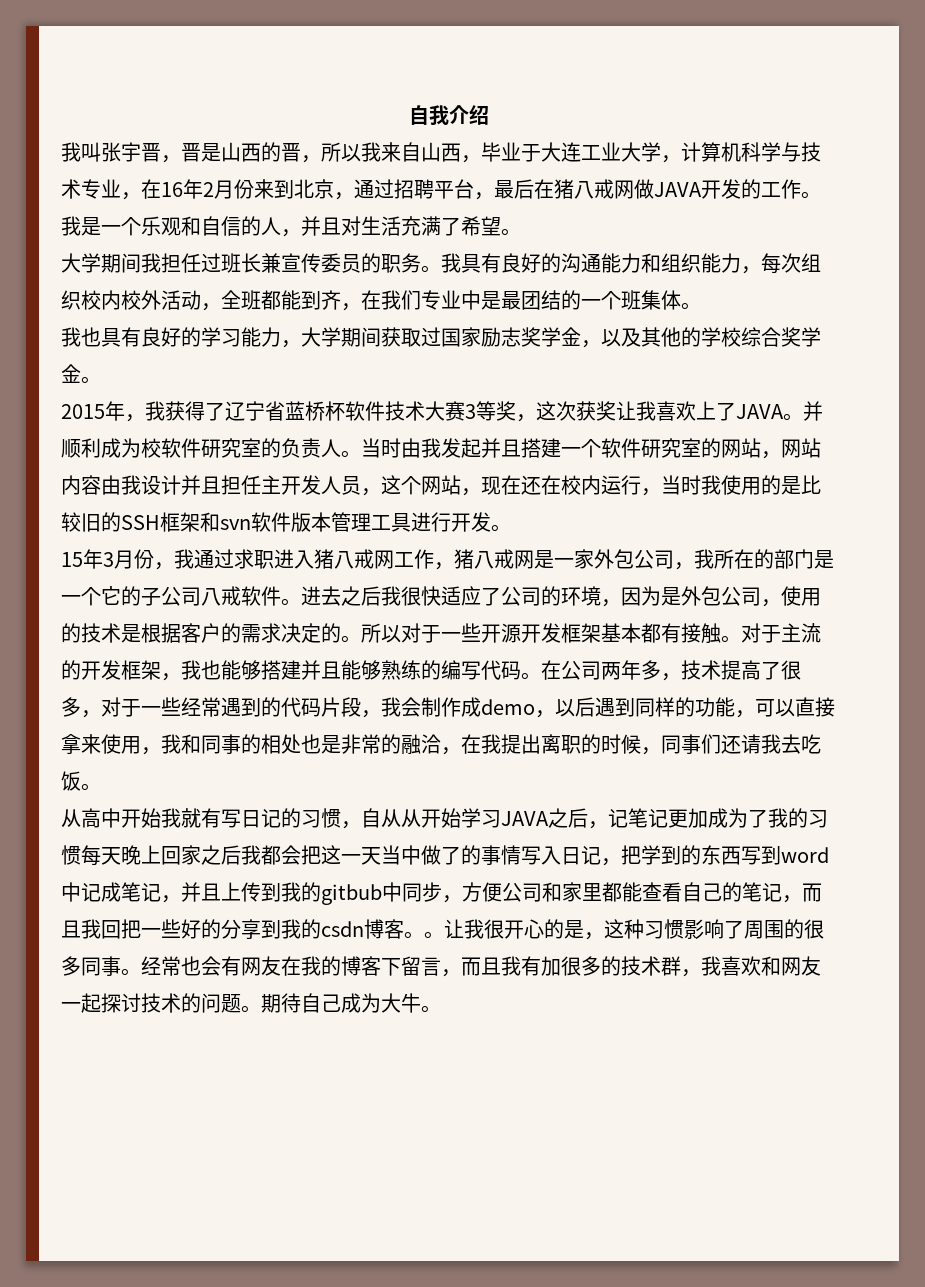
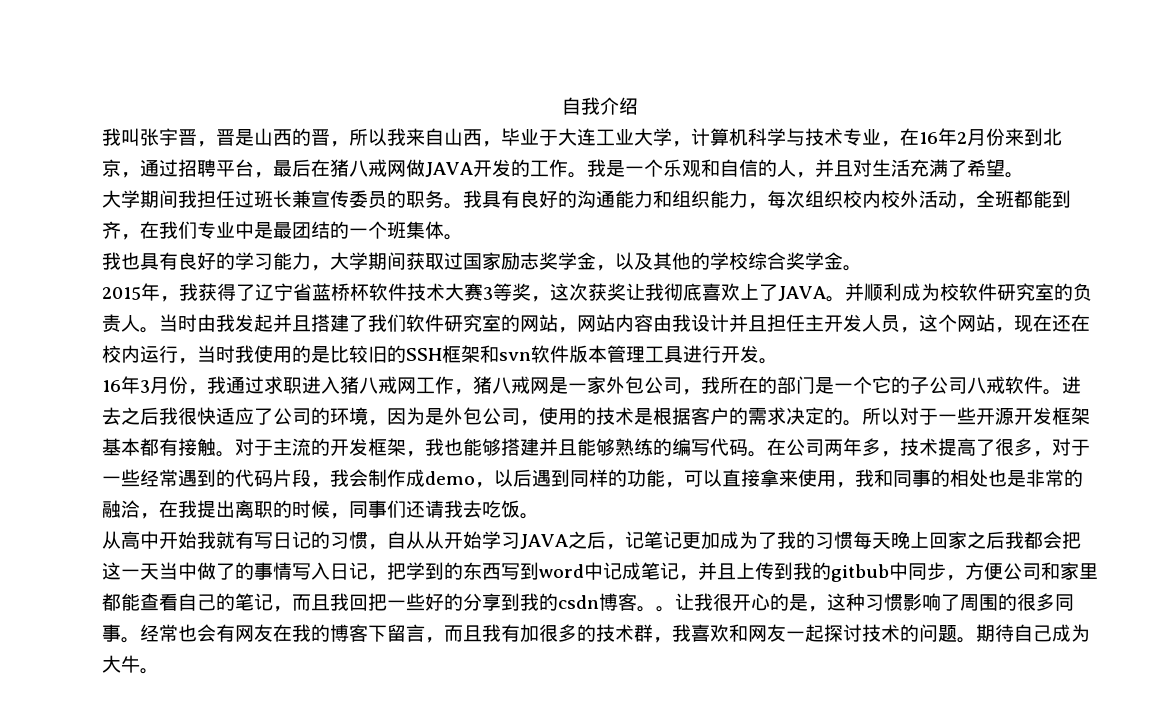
- 2015年，我获得了辽宁省蓝桥杯软件技术大赛3等奖，这次获奖让我喜欢上了JAVA。
+ 2015年，我获得了辽宁省蓝桥杯软件技术大赛3等奖，这次获奖让我彻底喜欢上了JAVA。
- 当时由我发起并且搭建一个软件研究室的网站，网站内容由我设计并且担任主开发人员，这个网站，现在还在校内运行，当时我使用的是比较旧的SSH框架和svn软件版本管理工具进行开发。
+ 当时由我发起并且搭建了我们软件研究室的网站，网站内容由我设计并且担任主开发人员，这个网站，现在还在校内运行，当时我使用的是比较旧的SSH框架和svn软件版本管理工具进行开发。
- 15年3月份，我通过求职进入猪八戒网工作，猪八戒网是一家外包公司，我所在的部门是一个它的子公司八戒软件。
+ 16年3月份，我通过求职进入猪八戒网工作，猪八戒网是一家外包公司，我所在的部门是一个它的子公司八戒软件。

